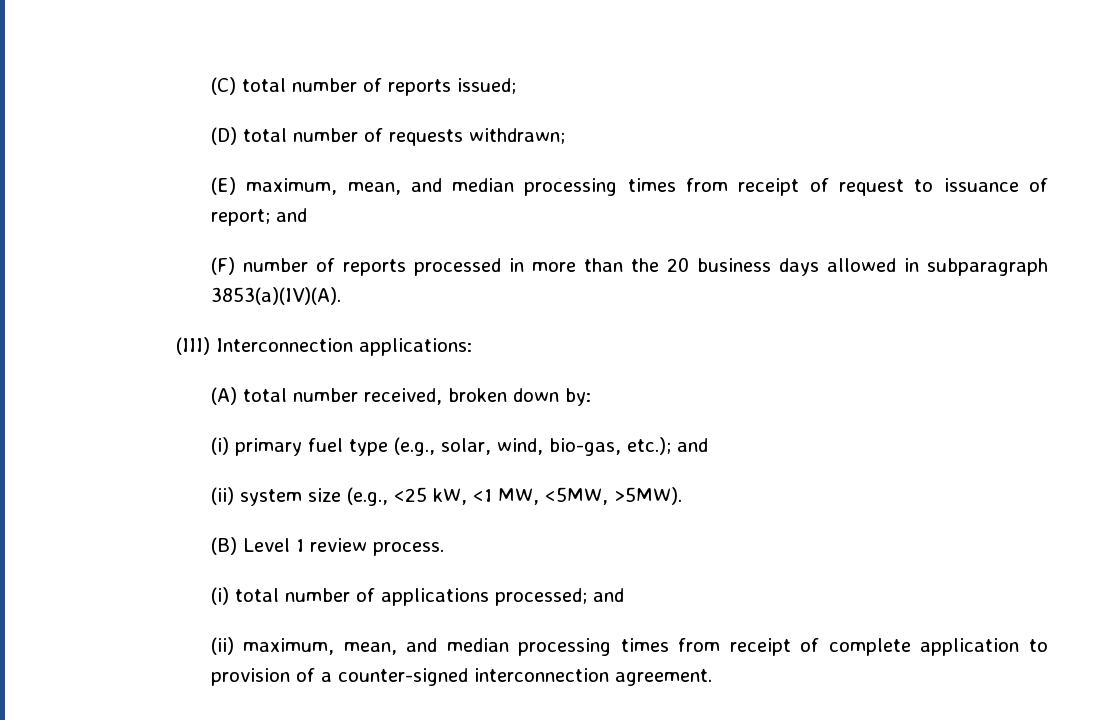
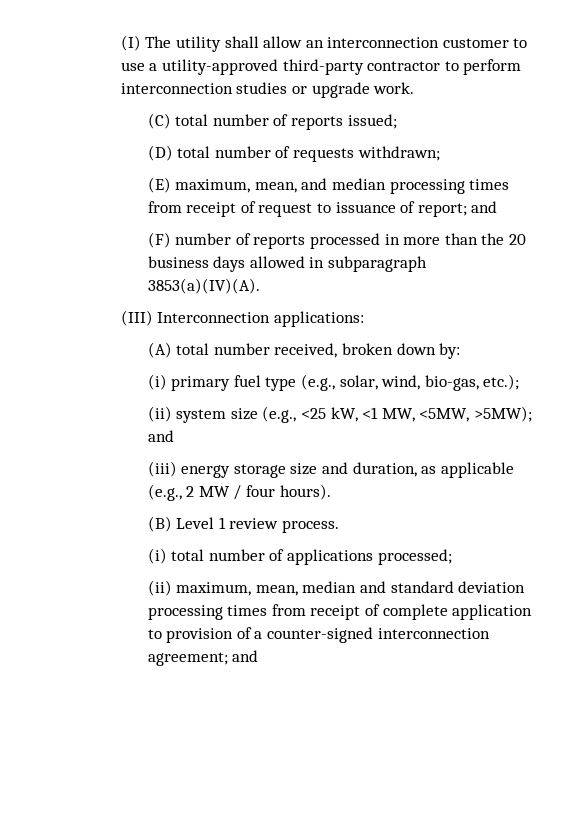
+ (I) The utility shall allow an interconnection customer to use a utility-approved third-party contractor to perform interconnection studies or upgrade work.
- (i) primary fuel type (e.g., solar, wind, bio-gas, etc.); and
+ (i) primary fuel type (e.g., solar, wind, bio-gas, etc.);
- (ii) system size (e.g., <25 kW, <1 MW, <5MW, >5MW).
+ (ii) system size (e.g., <25 kW, <1 MW, <5MW, >5MW); and
+ (iii) energy storage size and duration, as applicable (e.g., 2 MW / four hours).
- (i) total number of applications processed; and
+ (i) total number of applications processed;
- (ii) maximum, mean, and median processing times from receipt of complete application to provision of a counter-signed interconnection agreement.
+ (ii) maximum, mean, median and standard deviation processing times from receipt of complete application to provision of a counter-signed interconnection agreement; and

